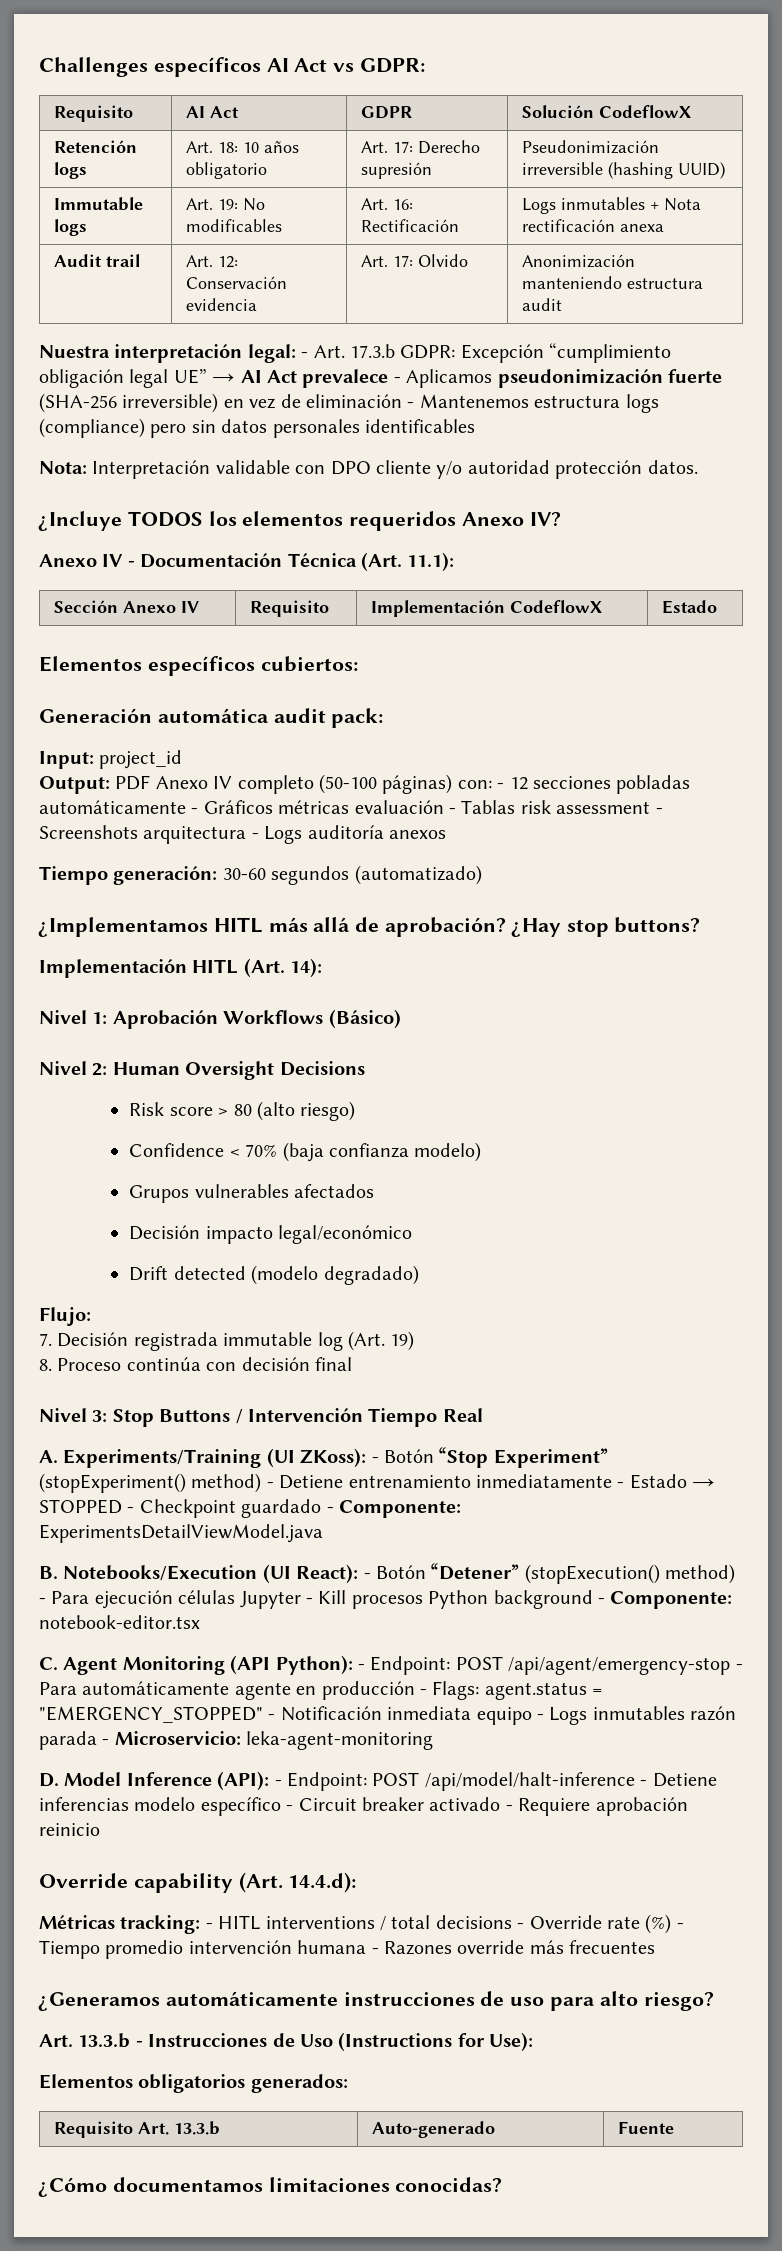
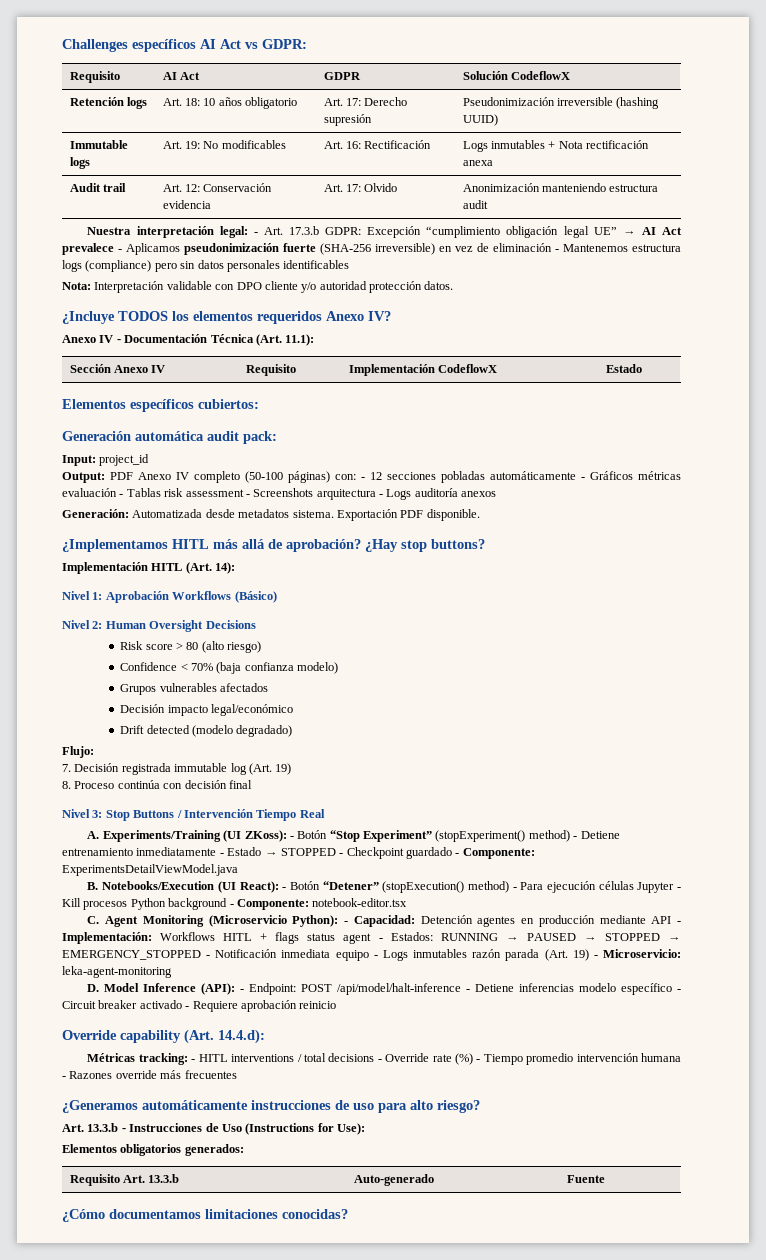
- Tiempo generación: 30-60 segundos (automatizado)
+ Generación: Automatizada desde metadatos sistema. Exportación PDF disponible.
- C. Agent Monitoring (API Python): - Endpoint: POST /api/agent/emergency-stop - Para automáticamente agente en producción - Flags: agent.status = "EMERGENCY_STOPPED" - Notificación inmediata equipo - Logs inmutables razón parada - Microservicio: leka-agent-monitoring
+ C. Agent Monitoring (Microservicio Python): - Capacidad: Detención agentes en producción mediante API - Implementación: Workflows HITL + flags status agent - Estados: RUNNING → PAUSED → STOPPED → EMERGENCY_STOPPED - Notificación inmediata equipo - Logs inmutables razón parada (Art. 19) - Microservicio: leka-agent-monitoring

